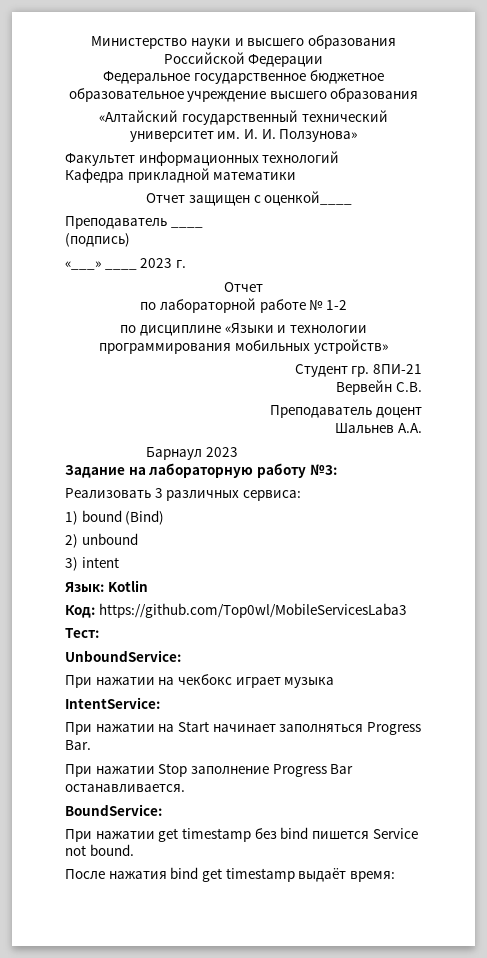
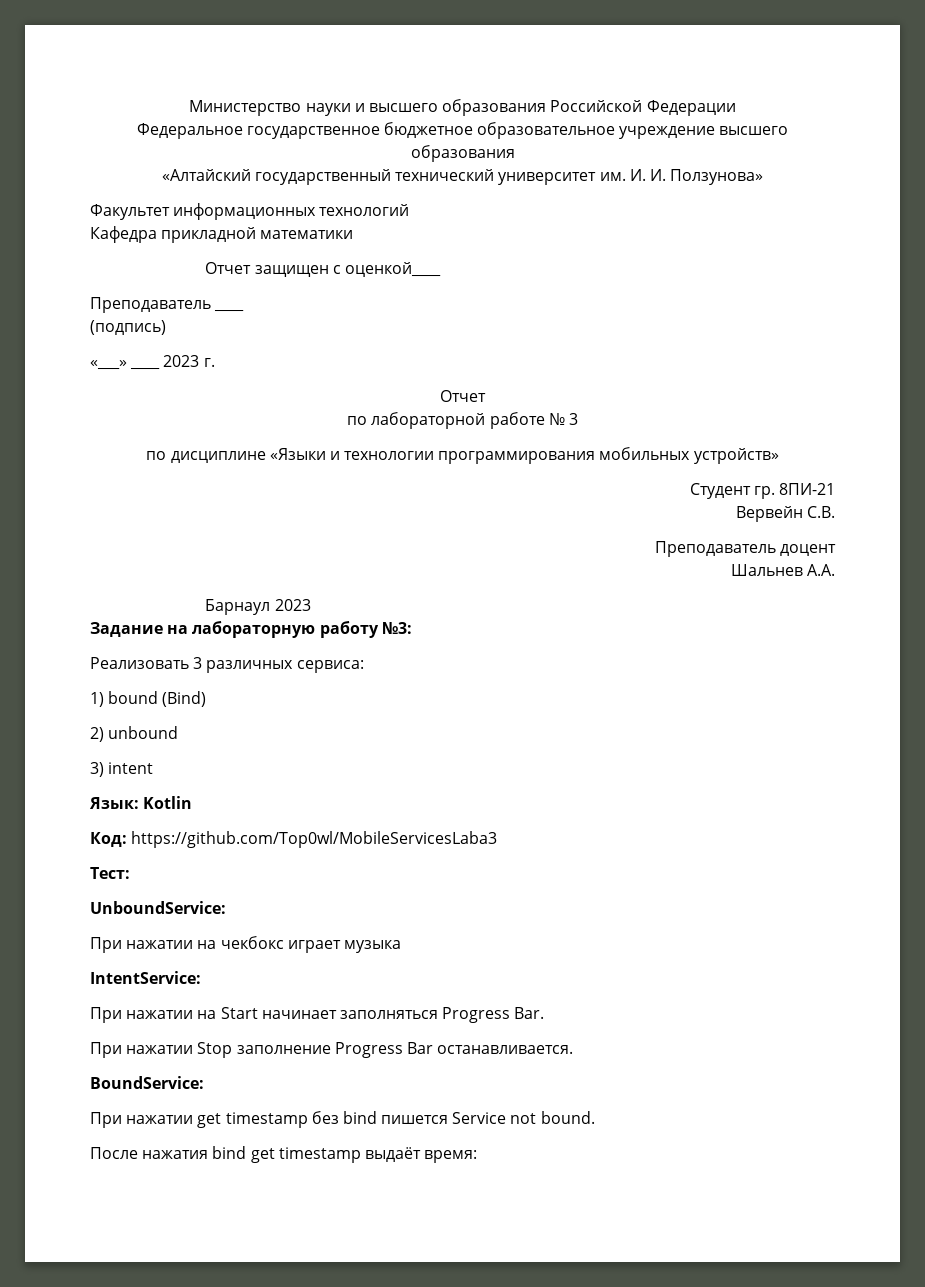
- по лабораторной работе № 1-2
+ по лабораторной работе № 3

